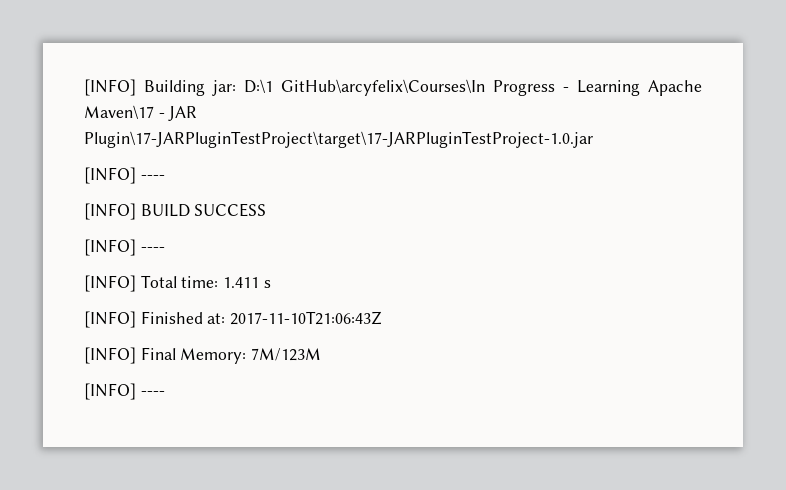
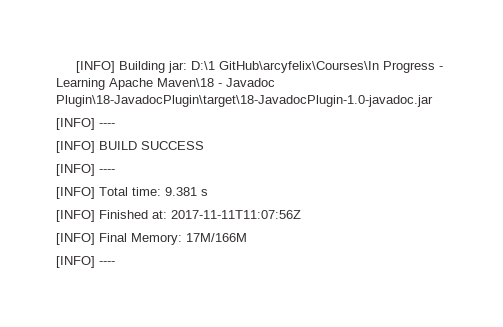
- [INFO] Building jar: D:\1 GitHub\arcyfelix\Courses\In Progress - Learning Apache Maven\17 - JAR Plugin\17-JARPluginTestProject\target\17-JARPluginTestProject-1.0.jar
+ [INFO] Building jar: D:\1 GitHub\arcyfelix\Courses\In Progress - Learning Apache Maven\18 - Javadoc Plugin\18-JavadocPlugin\target\18-JavadocPlugin-1.0-javadoc.jar
- [INFO] Total time: 1.411 s
+ [INFO] Total time: 9.381 s
- [INFO] Finished at: 2017-11-10T21:06:43Z
+ [INFO] Finished at: 2017-11-11T11:07:56Z
- [INFO] Final Memory: 7M/123M
+ [INFO] Final Memory: 17M/166M

